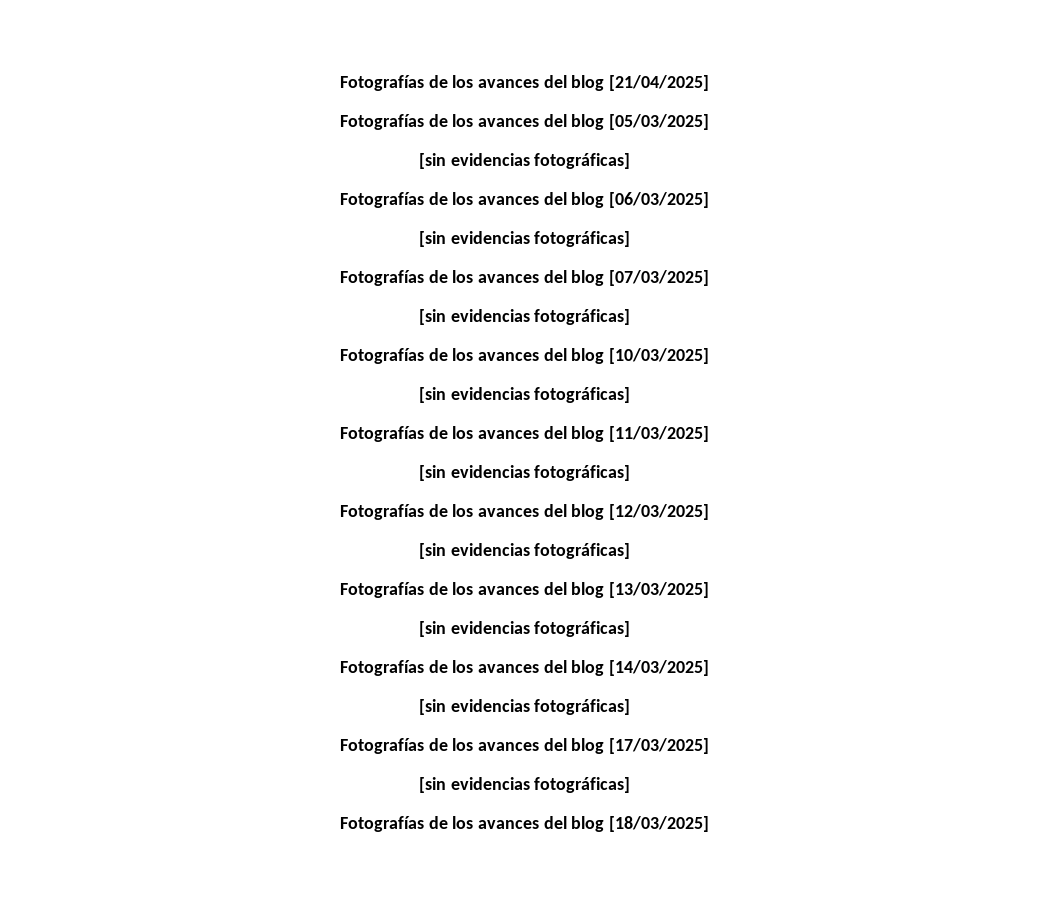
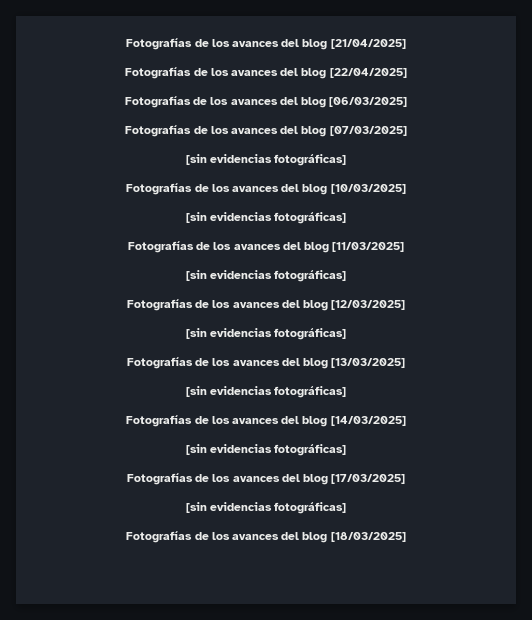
- Fotografías de los avances del blog [05/03/2025]
- [sin evidencias fotográficas]
+ Fotografías de los avances del blog [22/04/2025]
  Fotografías de los avances del blog [06/03/2025]
- [sin evidencias fotográficas]

